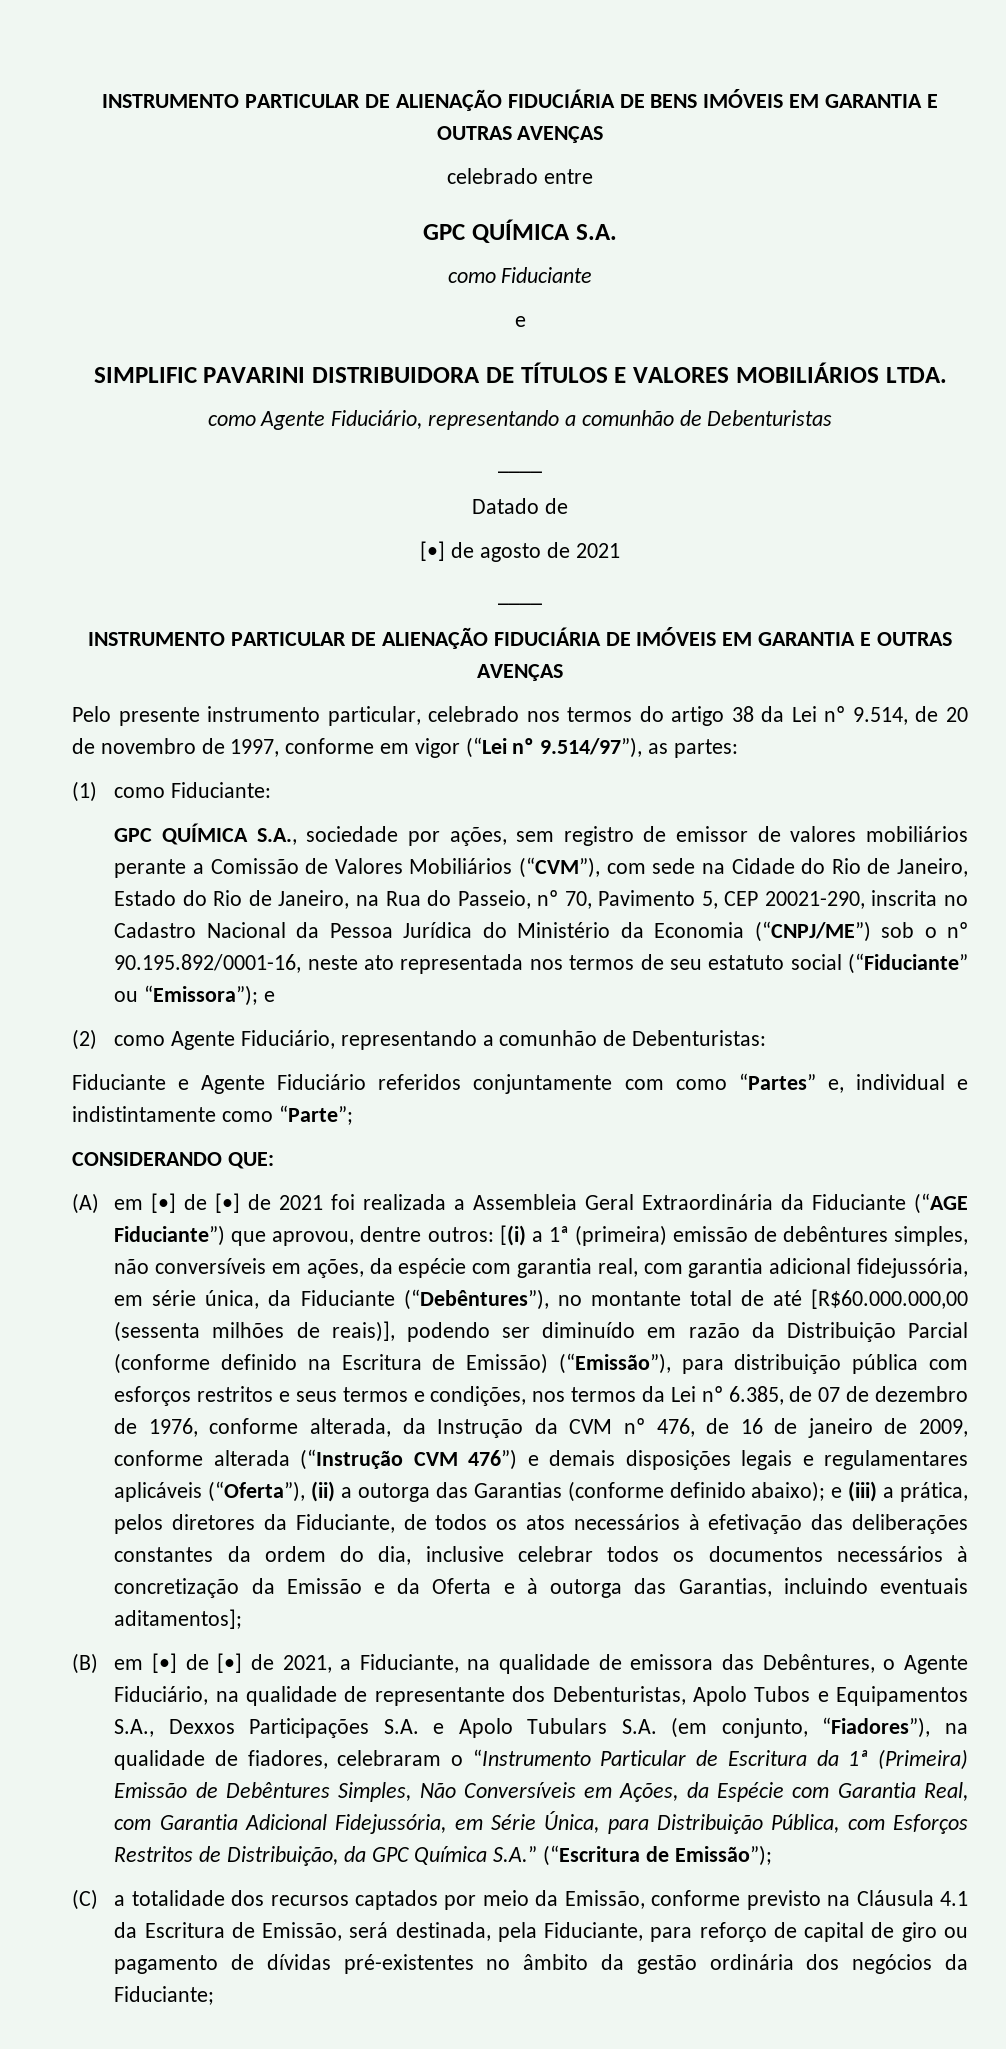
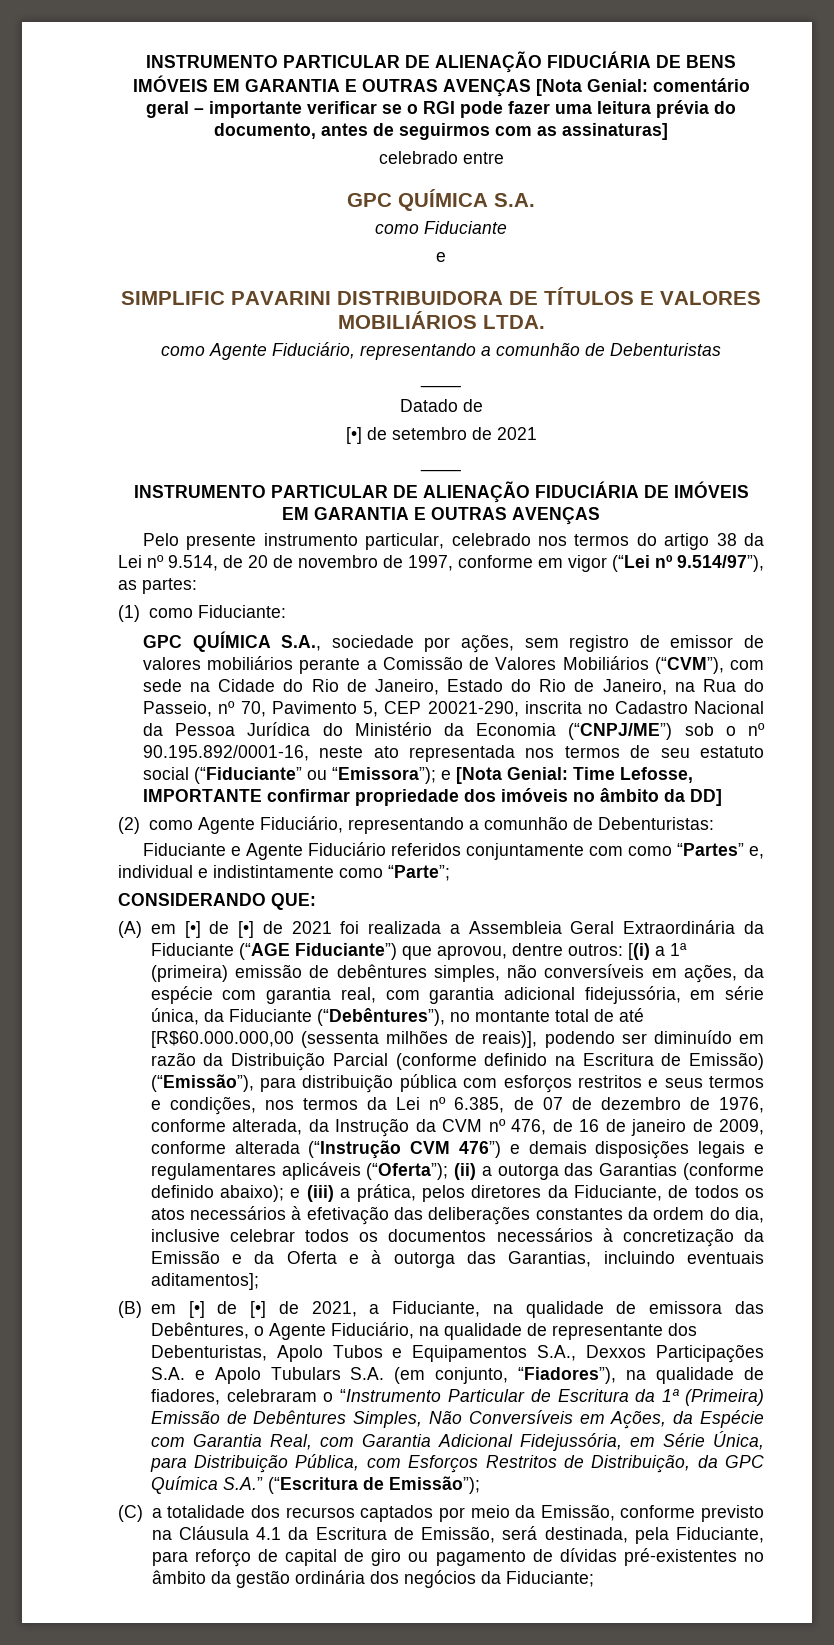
- INSTRUMENTO PARTICULAR DE ALIENAÇÃO FIDUCIÁRIA DE BENS IMÓVEIS EM GARANTIA E OUTRAS AVENÇAS
+ INSTRUMENTO PARTICULAR DE ALIENAÇÃO FIDUCIÁRIA DE BENS IMÓVEIS EM GARANTIA E OUTRAS AVENÇAS [Nota Genial: comentário geral – importante verificar se o RGI pode fazer uma leitura prévia do documento, antes de seguirmos com as assinaturas]
- [•] de agosto de 2021
+ [•] de setembro de 2021
- GPC QUÍMICA S.A., sociedade por ações, sem registro de emissor de valores mobiliários perante a Comissão de Valores Mobiliários (“CVM”), com sede na Cidade do Rio de Janeiro, Estado do Rio de Janeiro, na Rua do Passeio, nº 70, Pavimento 5, CEP 20021-290, inscrita no Cadastro Nacional da Pessoa Jurídica do Ministério da Economia (“CNPJ/ME”) sob o nº 90.195.892/0001-16, neste ato representada nos termos de seu estatuto social (“Fiduciante” ou “Emissora”); e
+ GPC QUÍMICA S.A., sociedade por ações, sem registro de emissor de valores mobiliários perante a Comissão de Valores Mobiliários (“CVM”), com sede na Cidade do Rio de Janeiro, Estado do Rio de Janeiro, na Rua do Passeio, nº 70, Pavimento 5, CEP 20021-290, inscrita no Cadastro Nacional da Pessoa Jurídica do Ministério da Economia (“CNPJ/ME”) sob o nº 90.195.892/0001-16, neste ato representada nos termos de seu estatuto social (“Fiduciante” ou “Emissora”); e [Nota Genial: Time Lefosse, IMPORTANTE confirmar propriedade dos imóveis no âmbito da DD]
- [(i) a 1ª (primeira) emissão de debêntures simples, não conversíveis em ações, da espécie com garantia real, com garantia adicional fidejussória, em série única, da Fiduciante (“Debêntures”), no montante total de até [R$60.000.000,00 (sessenta milhões de reais)], podendo ser diminuído em razão da Distribuição Parcial (conforme definido na Escritura de Emissão) (“Emissão”), para distribuição pública com esforços restritos e seus termos e condições, nos termos da Lei nº 6.385, de 07 de dezembro de 1976, conforme alterada, da Instrução da CVM nº 476, de 16 de janeiro de 2009, conforme alterada (“Instrução CVM 476”) e demais disposições legais e regulamentares aplicáveis (“Oferta”), (ii) a outorga das Garantias (conforme definido abaixo);
+ [(i) a 1ª (primeira) emissão de debêntures simples, não conversíveis em ações, da espécie com garantia real, com garantia adicional fidejussória, em série única, da Fiduciante (“Debêntures”), no montante total de até [R$60.000.000,00 (sessenta milhões de reais)], podendo ser diminuído em razão da Distribuição Parcial (conforme definido na Escritura de Emissão) (“Emissão”), para distribuição pública com esforços restritos e seus termos e condições, nos termos da Lei nº 6.385, de 07 de dezembro de 1976, conforme alterada, da Instrução da CVM nº 476, de 16 de janeiro de 2009, conforme alterada (“Instrução CVM 476”) e demais disposições legais e regulamentares aplicáveis (“Oferta”); (ii) a outorga das Garantias (conforme definido abaixo);

